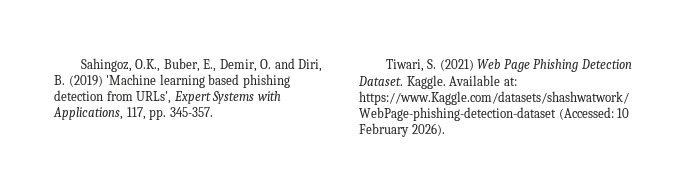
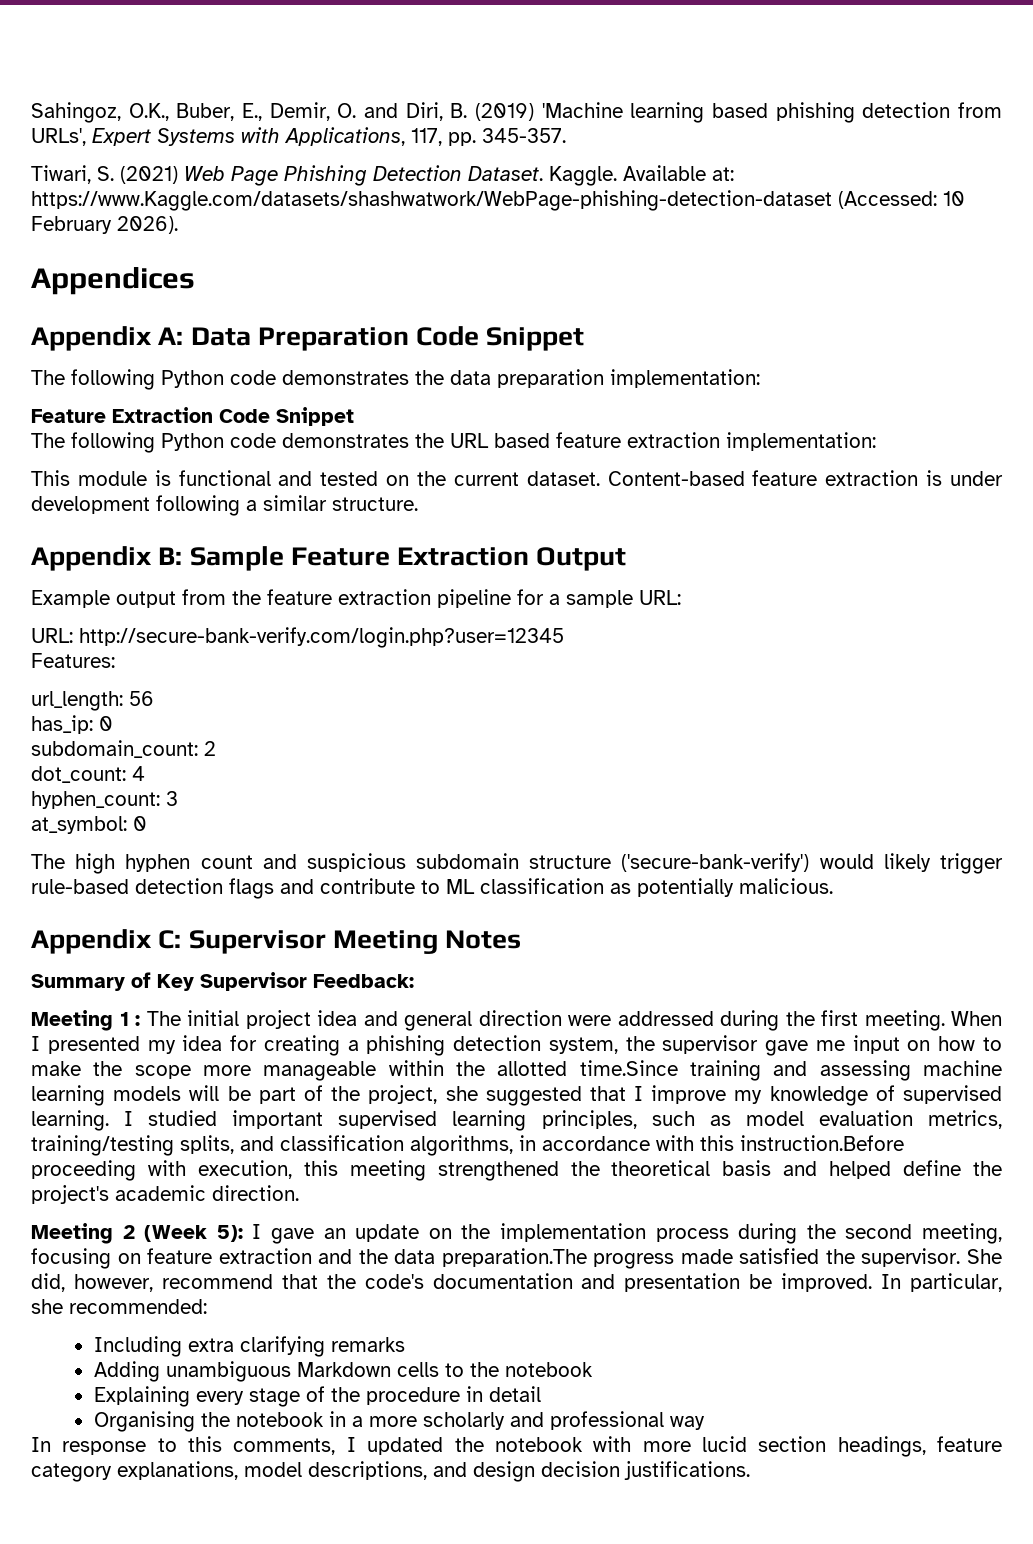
+ Appendices
+ Appendix A: Data Preparation Code Snippet
+ The following Python code demonstrates the data preparation implementation:
+ Feature Extraction Code Snippet
+ The following Python code demonstrates the URL based feature extraction implementation:
+ This module is functional and tested on the current dataset. Content-based feature extraction is under development following a similar structure.
+ Appendix B: Sample Feature Extraction Output
+ Example output from the feature extraction pipeline for a sample URL:
+ URL: http://secure-bank-verify.com/login.php?user=12345
+ Features:
+ url_length: 56
+ has_ip: 0
+ subdomain_count: 2
+ dot_count: 4
+ hyphen_count: 3
+ at_symbol: 0
+ The high hyphen count and suspicious subdomain structure ('secure-bank-verify') would likely trigger rule-based detection flags and contribute to ML classification as potentially malicious.
+ Appendix C: Supervisor Meeting Notes
+ Summary of Key Supervisor Feedback:
+ Meeting 1 : The initial project idea and general direction were addressed during the first meeting. When I presented my idea for creating a phishing detection system, the supervisor gave me input on how to make the scope more manageable within the allotted time.Since training and assessing machine learning models will be part of the project, she suggested that I improve my knowledge of supervised learning. I studied important supervised learning principles, such as model evaluation metrics, training/testing splits, and classification algorithms, in accordance with this instruction.Before proceeding with execution, this meeting strengthened the theoretical basis and helped define the project's academic direction.
+ Meeting 2 (Week 5): I gave an update on the implementation process during the second meeting, focusing on feature extraction and the data preparation.The progress made satisfied the supervisor. She did, however, recommend that the code's documentation and presentation be improved. In particular, she recommended:
+ Including extra clarifying remarks
+ Adding unambiguous Markdown cells to the notebook
+ Explaining every stage of the procedure in detail
+ Organising the notebook in a more scholarly and professional way
+ In response to this comments, I updated the notebook with more lucid section headings, feature category explanations, model descriptions, and design decision justifications.

